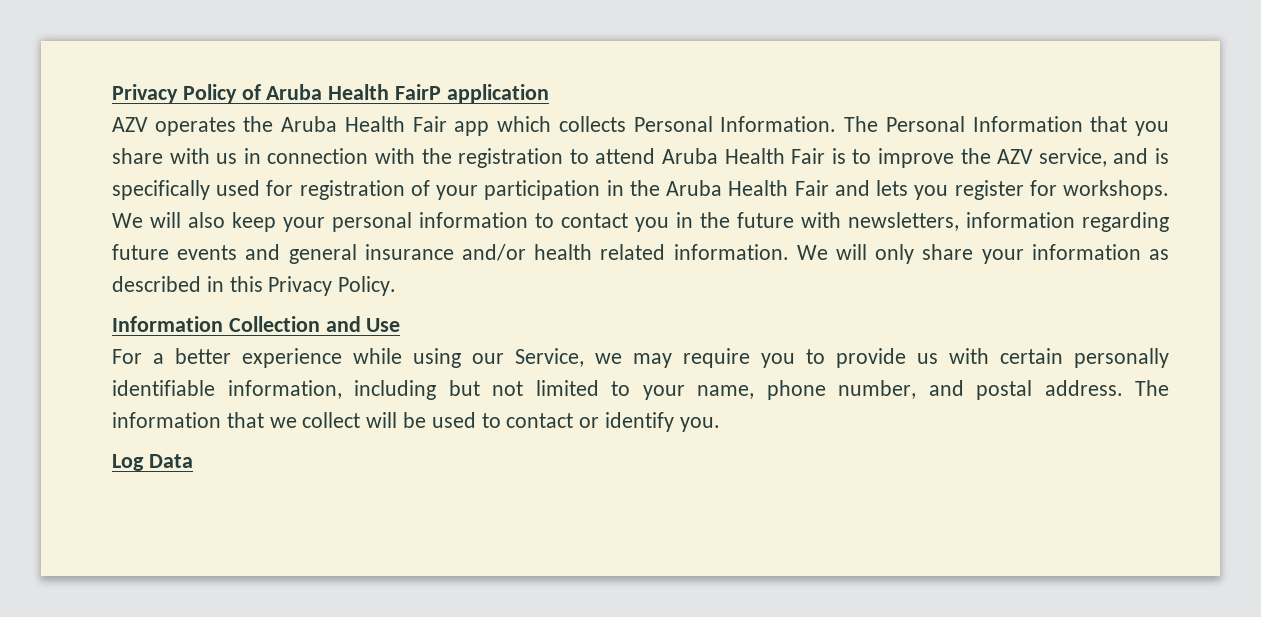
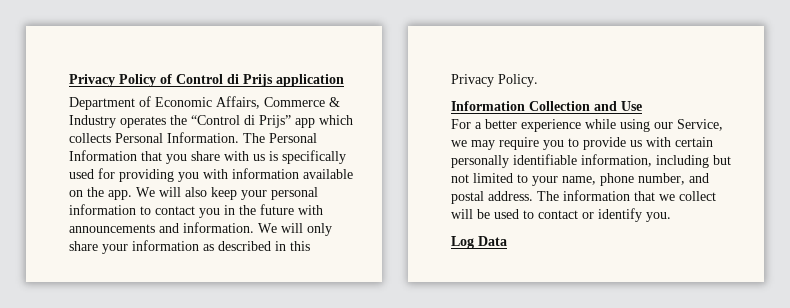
- Privacy Policy of Aruba Health FairP application
- AZV operates the Aruba Health Fair app which collects Personal Information.
+ Privacy Policy of Control di Prijs application
+ Department of Economic Affairs, Commerce & Industry operates the “Control di Prijs” app which collects Personal Information.
- The Personal Information that you share with us in connection with the registration to attend Aruba Health Fair is to improve the AZV service, and is specifically used for registration of your participation in the Aruba Health Fair and lets you register for workshops.
+ The Personal Information that you share with us is specifically used for providing you with information available on the app.
- We will also keep your personal information to contact you in the future with newsletters, information regarding future events and general insurance and/or health related information.
+ We will also keep your personal information to contact you in the future with announcements and information.

